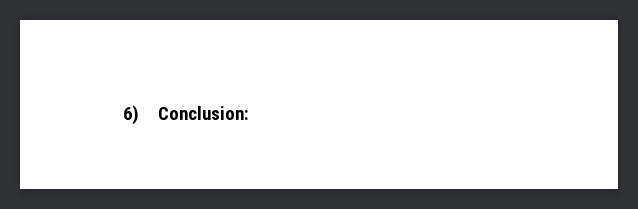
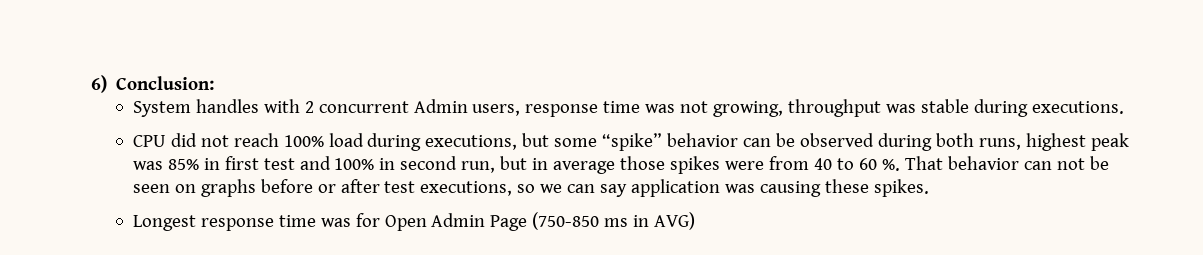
+ System handles with 2 concurrent Admin users, response time was not growing, throughput was stable during executions.
+ CPU did not reach 100% load during executions, but some “spike” behavior can be observed during both runs, highest peak was 85% in first test and 100% in second run, but in average those spikes were from 40 to 60 %. That behavior can not be seen on graphs before or after test executions, so we can say application was causing these spikes.
+ Longest response time was for Open Admin Page (750-850 ms in AVG)

